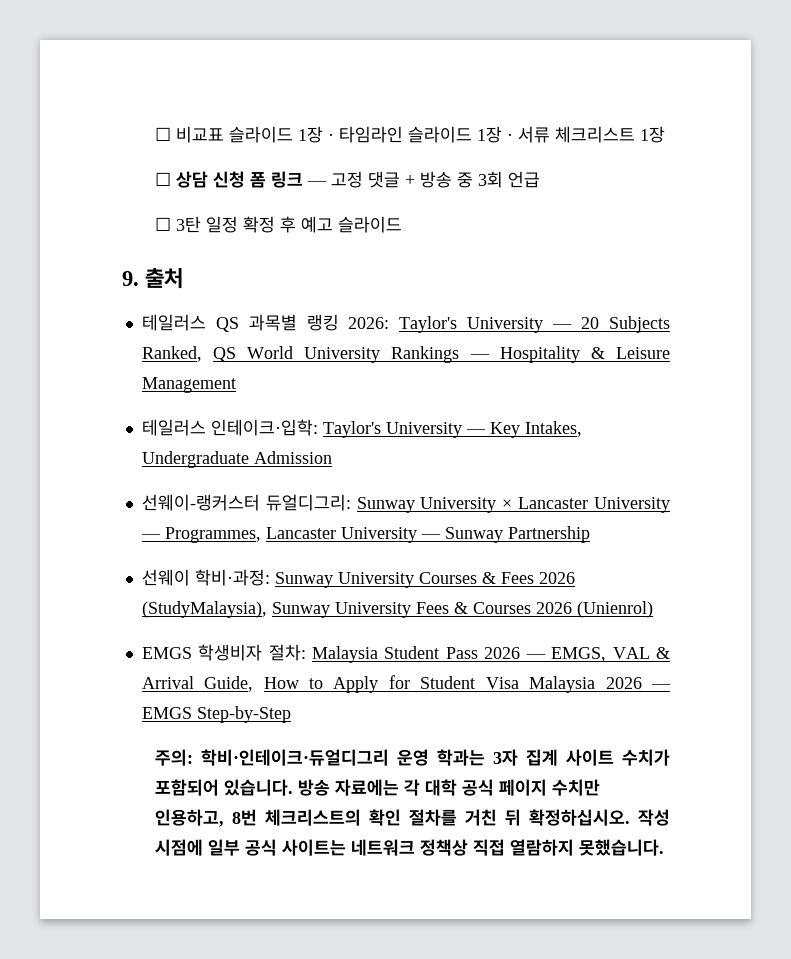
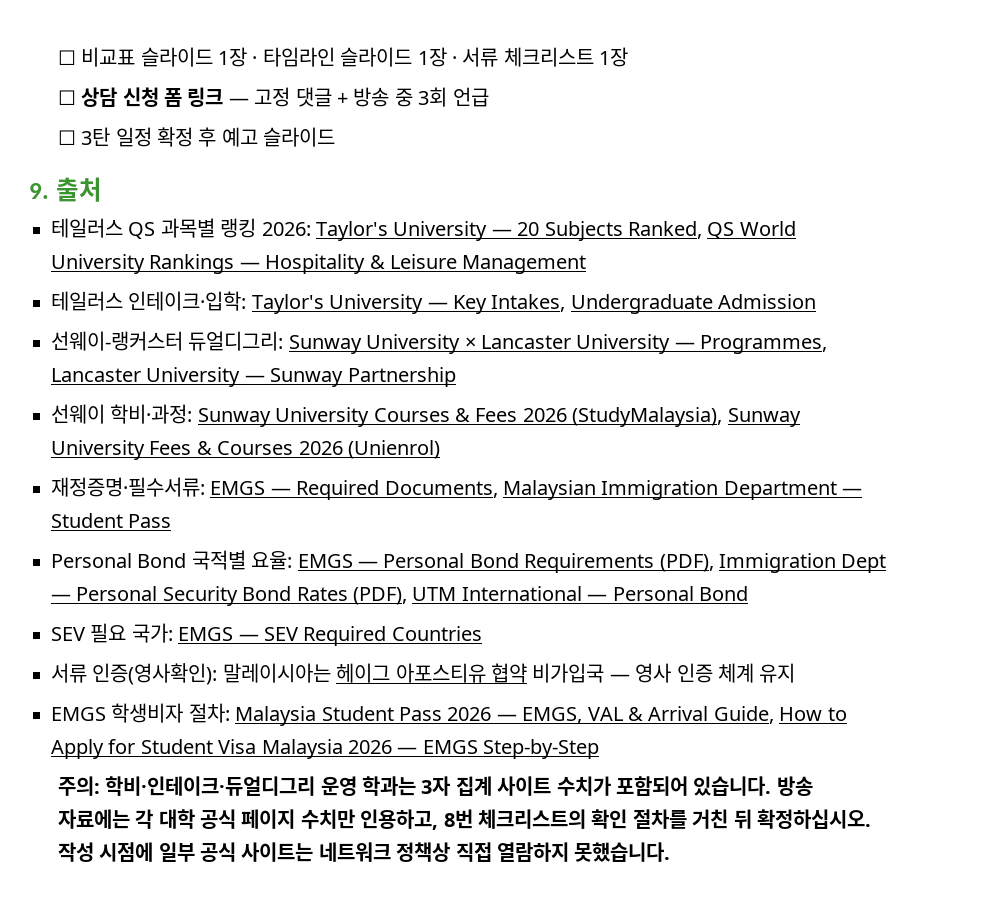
+ 재정증명·필수서류: EMGS — Required Documents, Malaysian Immigration Department — Student Pass
+ Personal Bond 국적별 요율: EMGS — Personal Bond Requirements (PDF), Immigration Dept — Personal Security Bond Rates (PDF), UTM International — Personal Bond
+ SEV 필요 국가: EMGS — SEV Required Countries
+ 서류 인증(영사확인): 말레이시아는 헤이그 아포스티유 협약 비가입국 — 영사 인증 체계 유지

